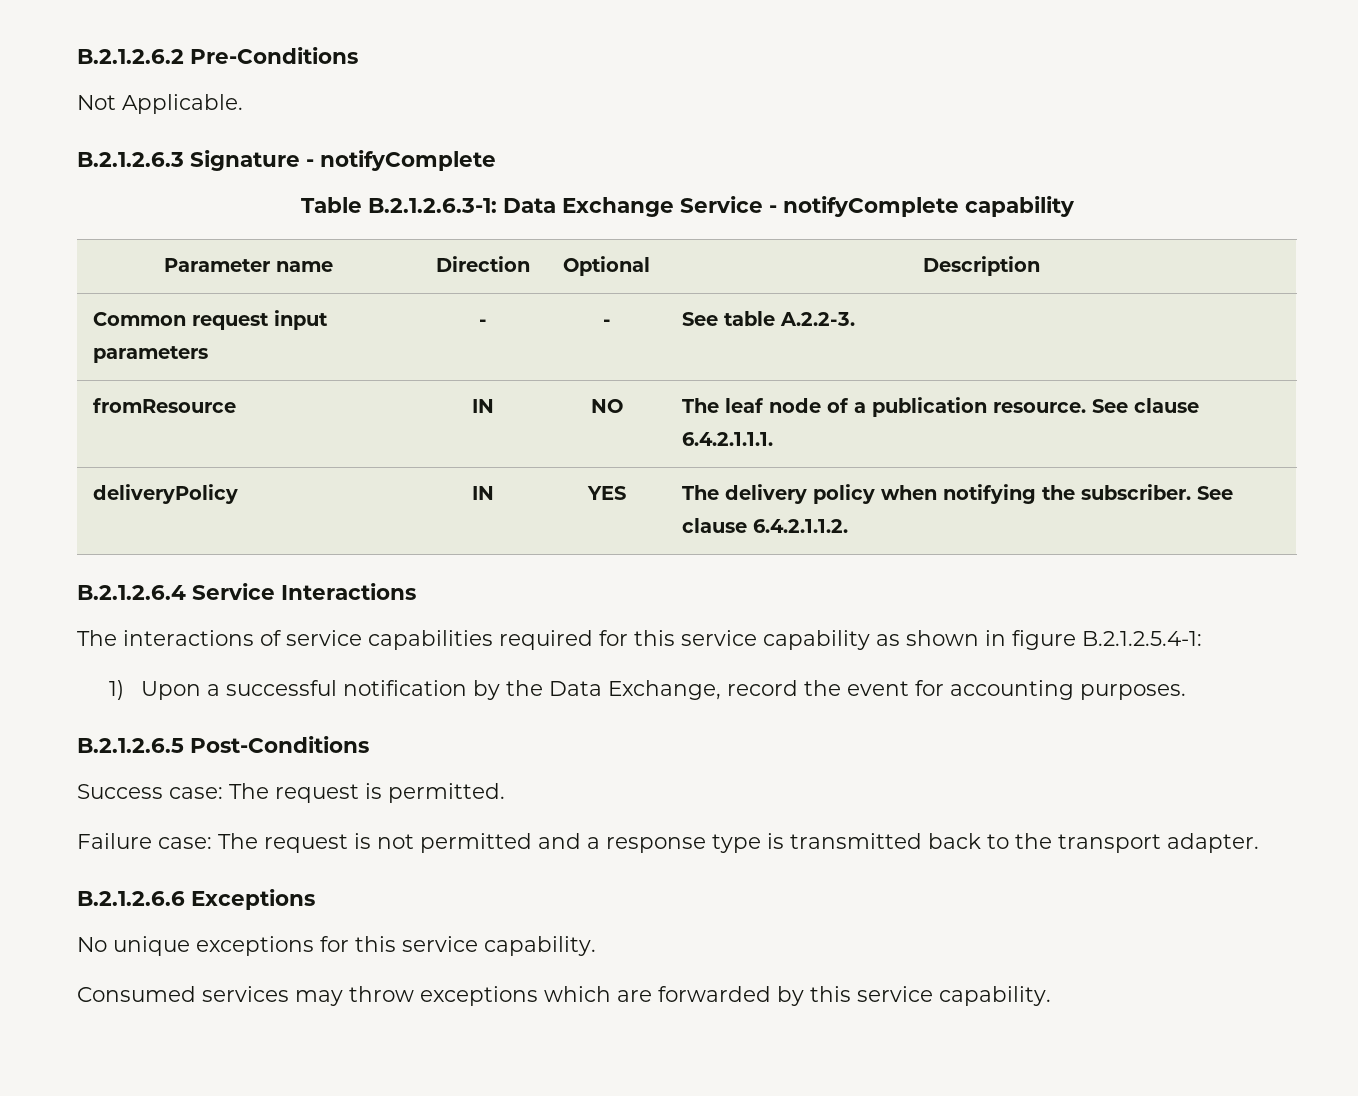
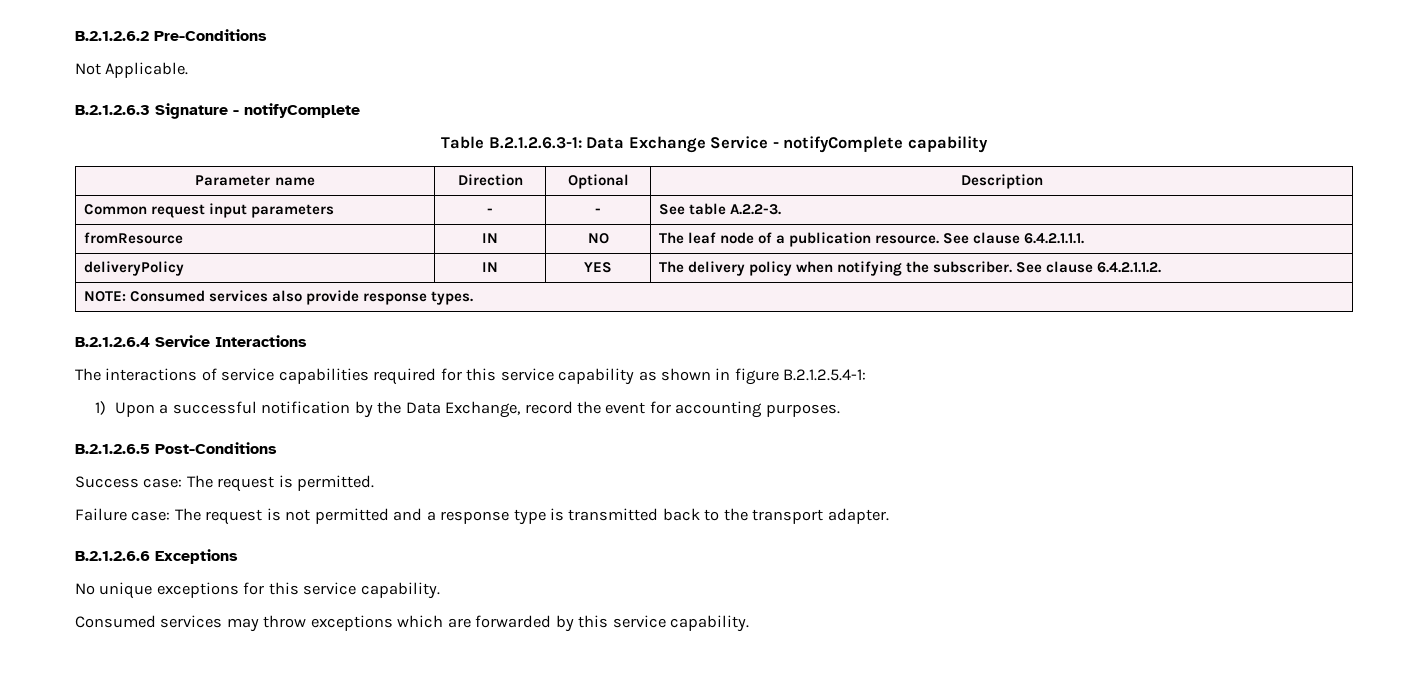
+ NOTE: Consumed services also provide response types.

